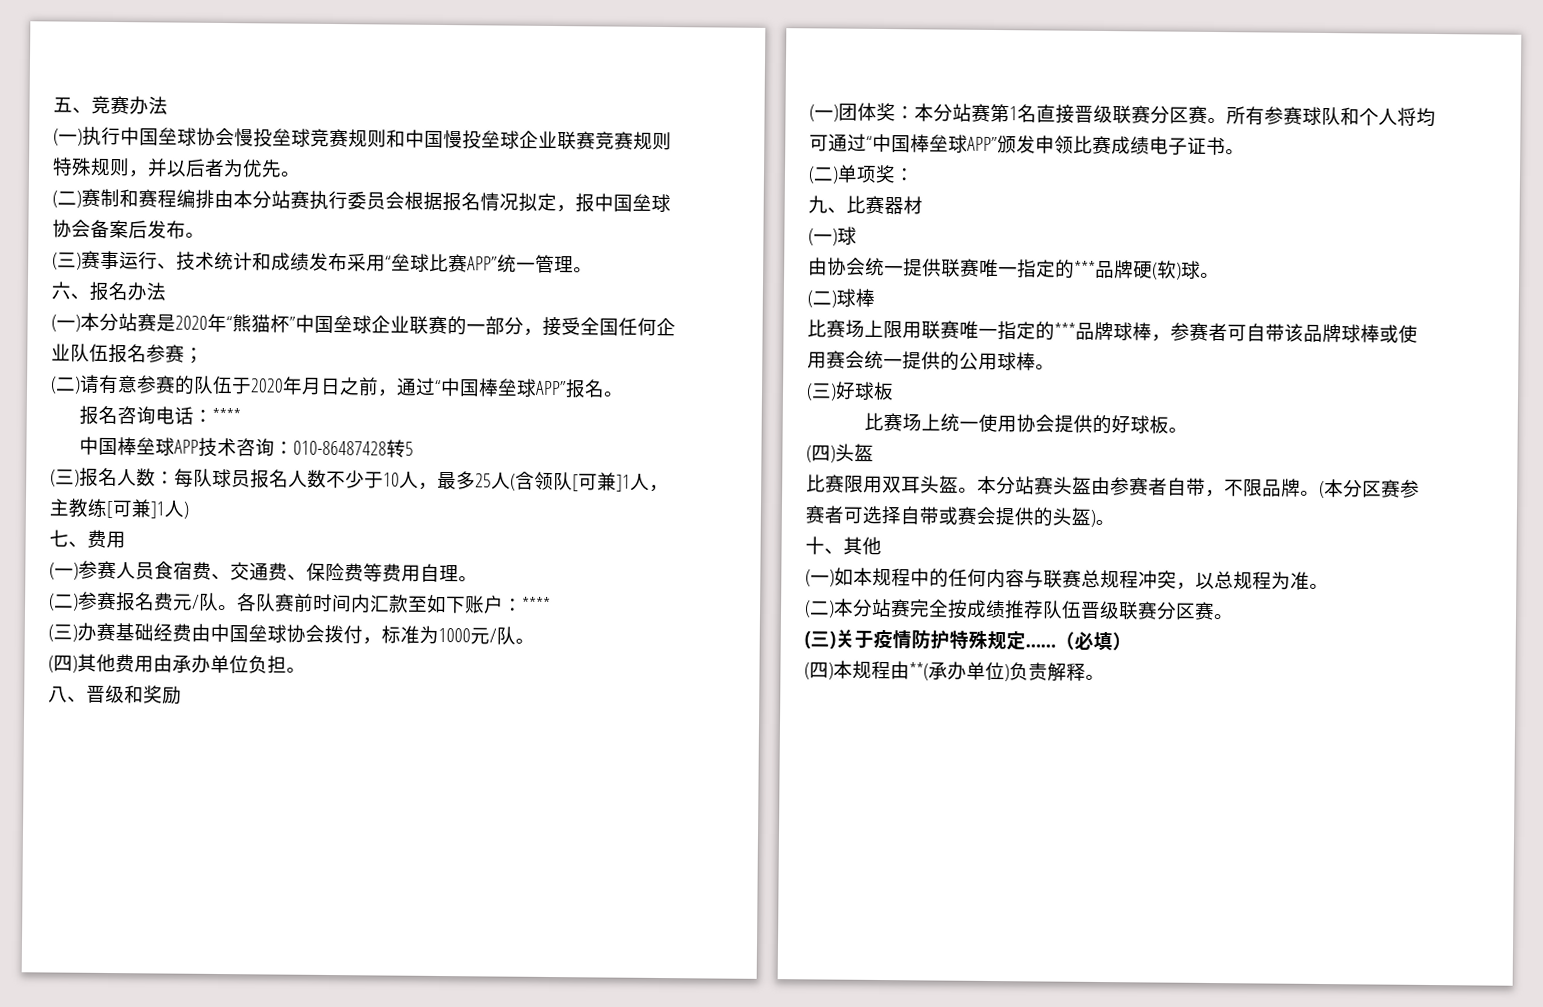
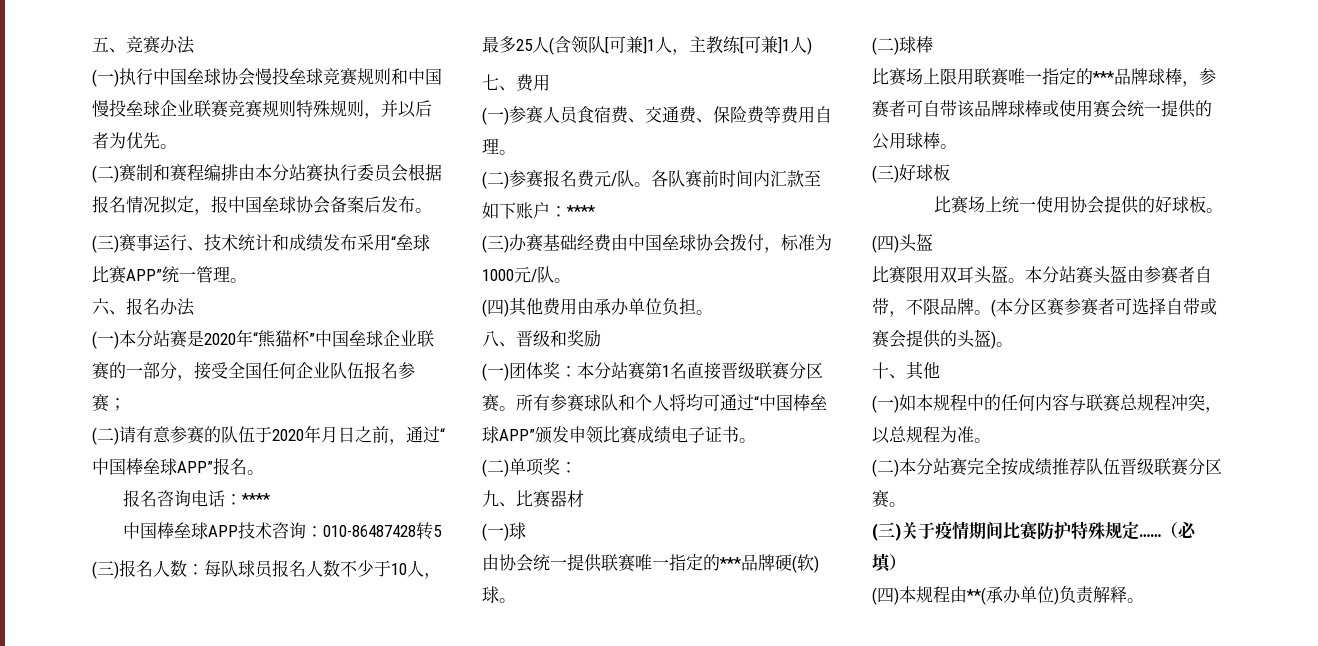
- (三)关于疫情防护特殊规定……
+ (三)关于疫情期间比赛防护特殊规定……

